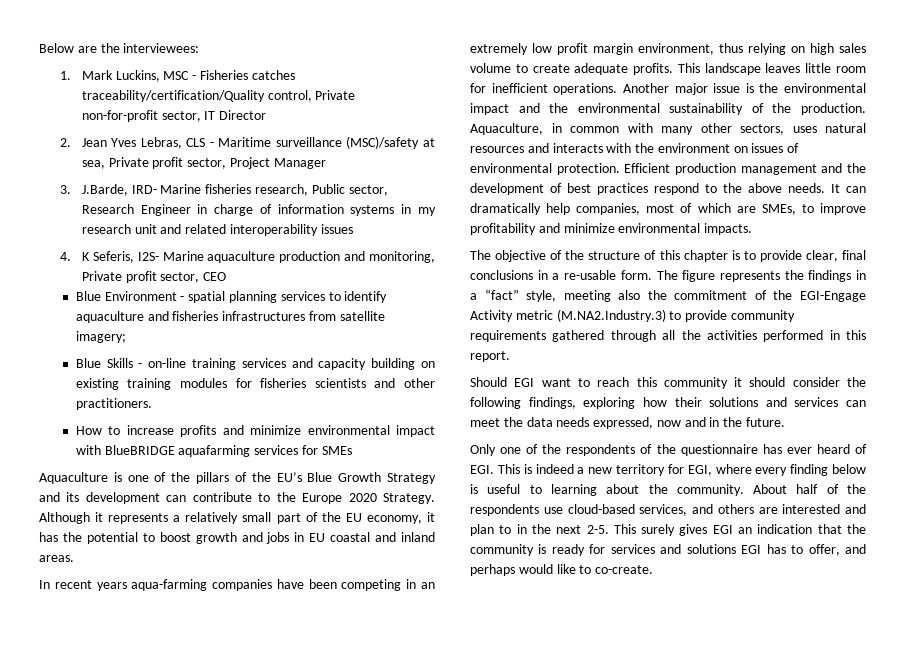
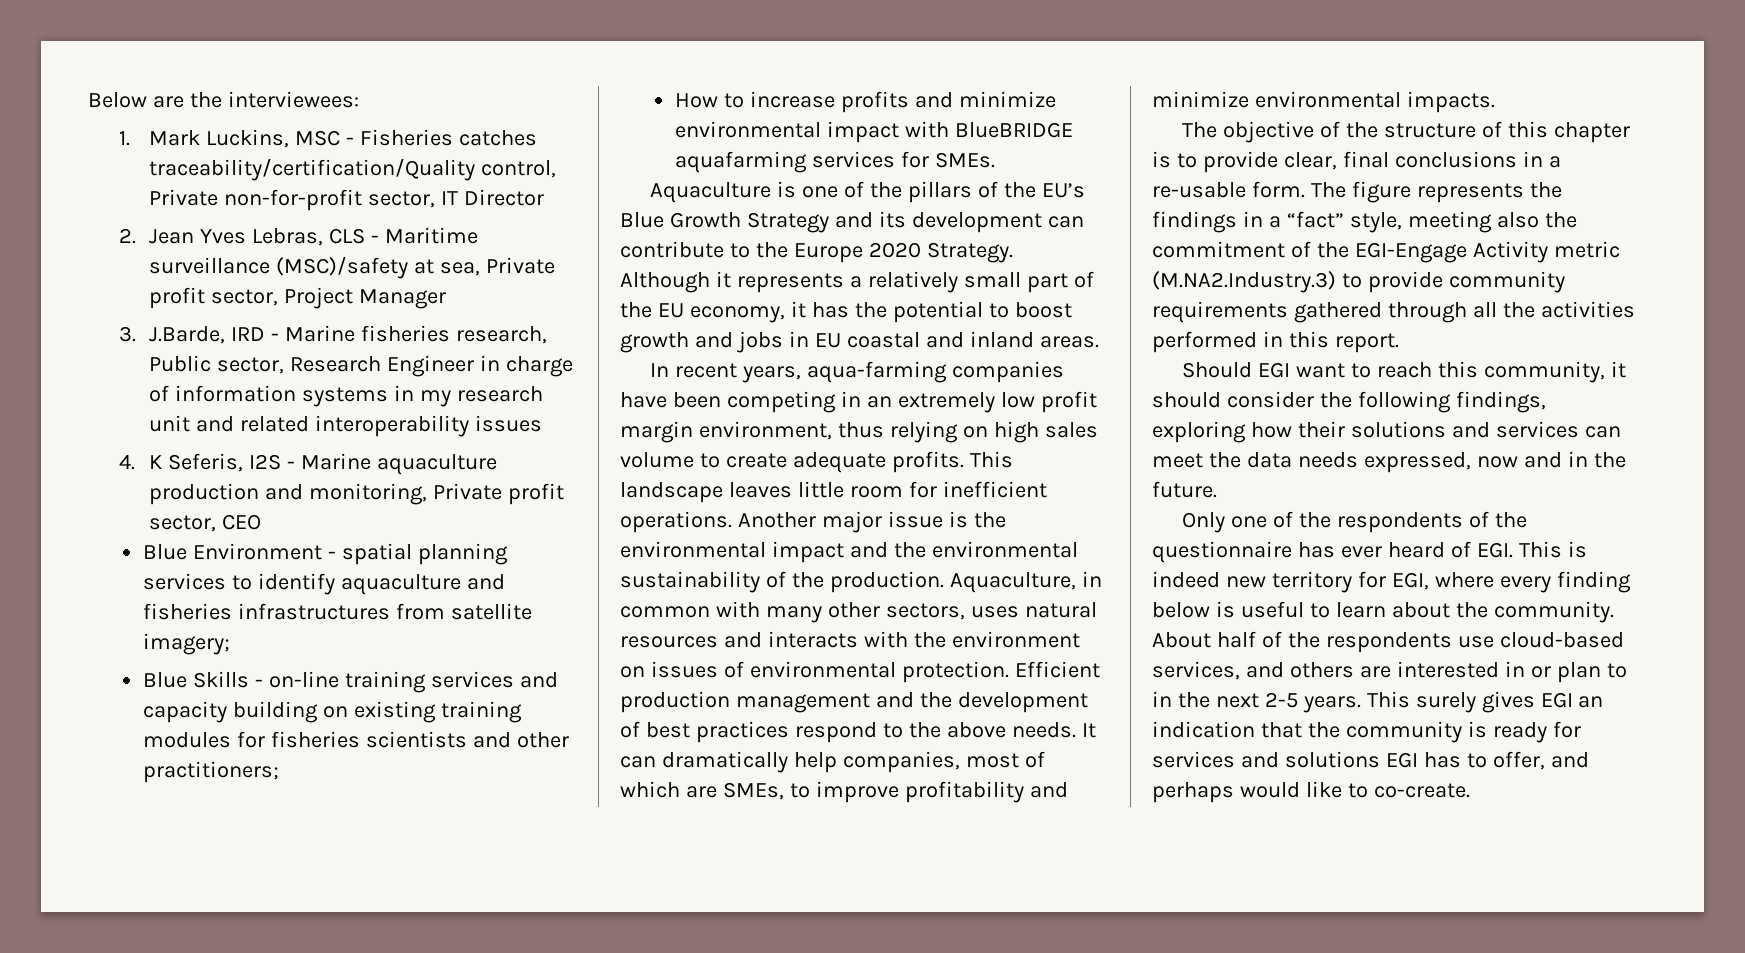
- 3. J.Barde, IRD- Marine fisheries research, Public sector, Research Engineer in charge of information systems in my research unit and related interoperability issues
+ 3. J.Barde, IRD - Marine fisheries research, Public sector, Research Engineer in charge of information systems in my research unit and related interoperability issues
- 4. K Seferis, I2S- Marine aquaculture production and monitoring, Private profit sector, CEO
+ 4. K Seferis, I2S - Marine aquaculture production and monitoring, Private profit sector, CEO
- Blue Skills - on-line training services and capacity building on existing training modules for fisheries scientists and other practitioners.
+ Blue Skills - on-line training services and capacity building on existing training modules for fisheries scientists and other practitioners;
- How to increase profits and minimize environmental impact with BlueBRIDGE aquafarming services for SMEs
+ How to increase profits and minimize environmental impact with BlueBRIDGE aquafarming services for SMEs.
- In recent years aqua-farming companies have been competing in an extremely low profit margin environment, thus relying on high sales volume to create adequate profits.
+ In recent years, aqua-farming companies have been competing in an extremely low profit margin environment, thus relying on high sales volume to create adequate profits.
- Should EGI want to reach this community it should consider the following findings, exploring how their solutions and services can meet the data needs expressed, now and in the future.
+ Should EGI want to reach this community, it should consider the following findings, exploring how their solutions and services can meet the data needs expressed, now and in the future.
- Only one of the respondents of the questionnaire has ever heard of EGI. This is indeed a new territory for EGI, where every finding below is useful to learning about the community.
+ Only one of the respondents of the questionnaire has ever heard of EGI. This is indeed new territory for EGI, where every finding below is useful to learn about the community.
- About half of the respondents use cloud-based services, and others are interested and plan to in the next 2-5.
+ About half of the respondents use cloud-based services, and others are interested in or plan to in the next 2-5 years.

